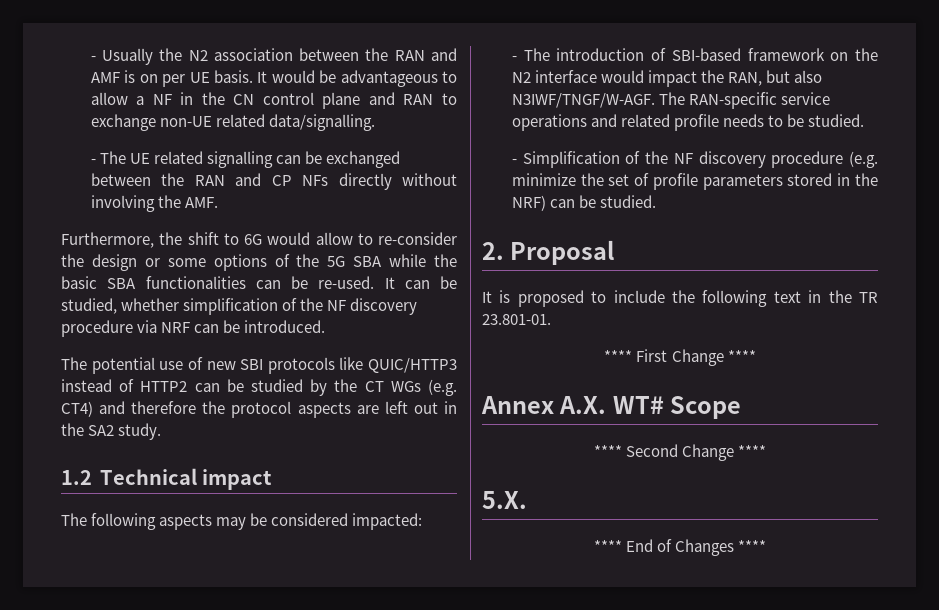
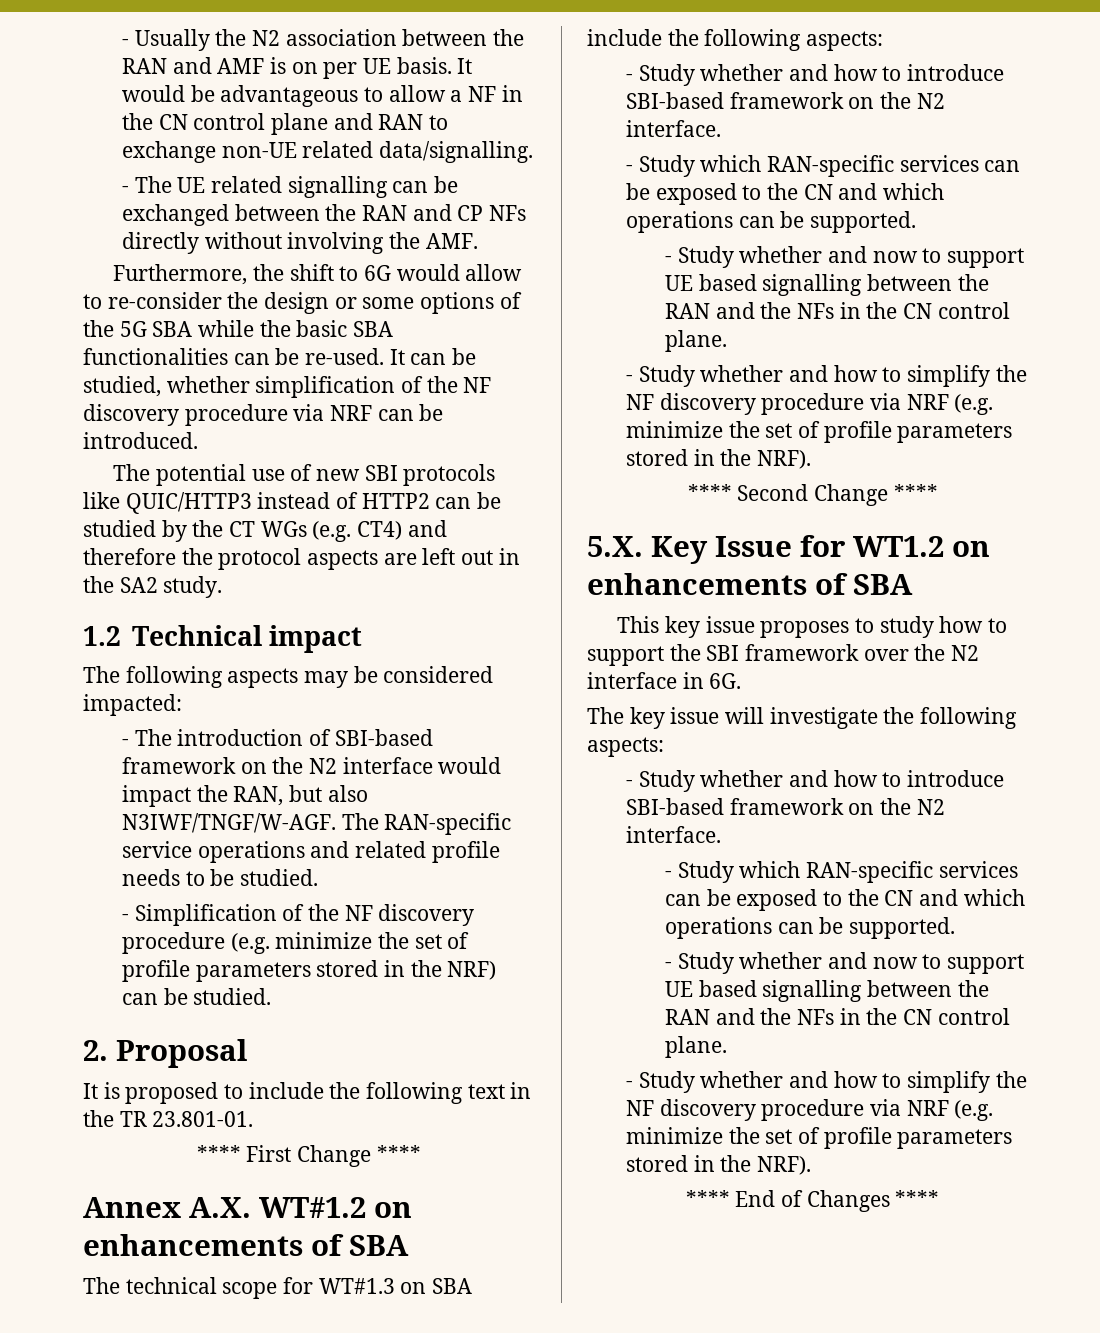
- Annex A.X. WT# Scope
+ Annex A.X. WT#1.2 on enhancements of SBA
+ The technical scope for WT#1.3 on SBA include the following aspects:
+ - Study whether and how to introduce SBI-based framework on the N2 interface.
+ - Study which RAN-specific services can be exposed to the CN and which operations can be supported.
+ - Study whether and now to support UE based signalling between the RAN and the NFs in the CN control plane.
+ - Study whether and how to simplify the NF discovery procedure via NRF (e.g. minimize the set of profile parameters stored in the NRF).
- 5.X.
+ 5.X. Key Issue for WT1.2 on enhancements of SBA
+ This key issue proposes to study how to support the SBI framework over the N2 interface in 6G.
+ The key issue will investigate the following aspects:
+ - Study whether and how to introduce SBI-based framework on the N2 interface.
+ - Study which RAN-specific services can be exposed to the CN and which operations can be supported.
+ - Study whether and now to support UE based signalling between the RAN and the NFs in the CN control plane.
+ - Study whether and how to simplify the NF discovery procedure via NRF (e.g. minimize the set of profile parameters stored in the NRF).

